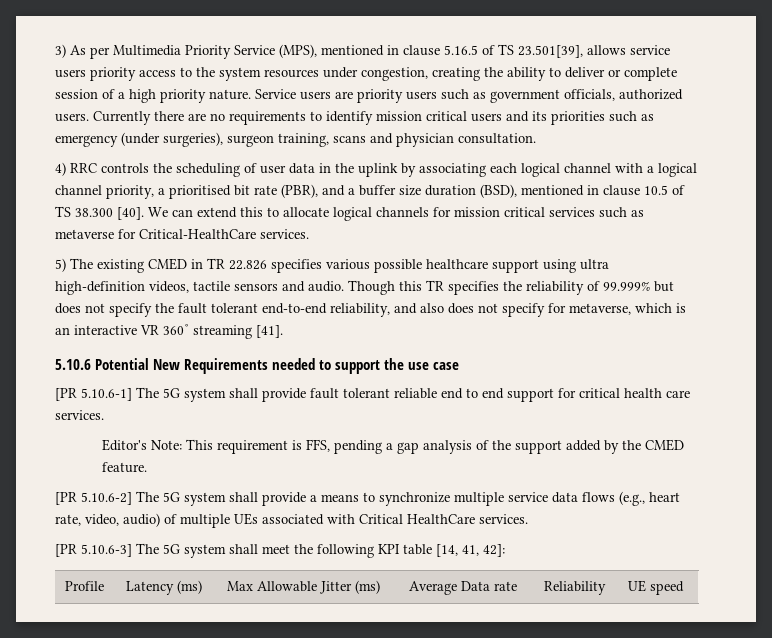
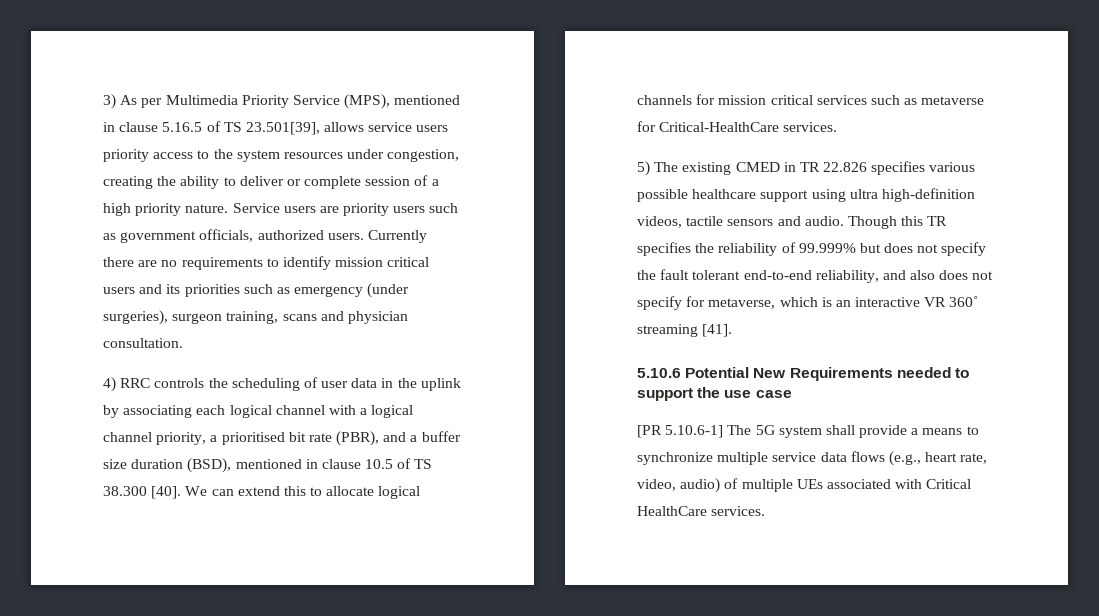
- [PR 5.10.6-1] The 5G system shall provide fault tolerant reliable end to end support for critical health care services.
- Editor's Note: This requirement is FFS, pending a gap analysis of the support added by the CMED feature.
- [PR 5.10.6-2] The 5G system shall provide a means to synchronize multiple service data flows (e.g., heart rate, video, audio) of multiple UEs associated with Critical HealthCare services.
+ [PR 5.10.6-1] The 5G system shall provide a means to synchronize multiple service data flows (e.g., heart rate, video, audio) of multiple UEs associated with Critical HealthCare services.
- [PR 5.10.6-3] The 5G system shall meet the following KPI table [14, 41, 42]:
- Profile | Latency (ms) | Max Allowable Jitter (ms) | Average Data rate | Reliability | UE speed

